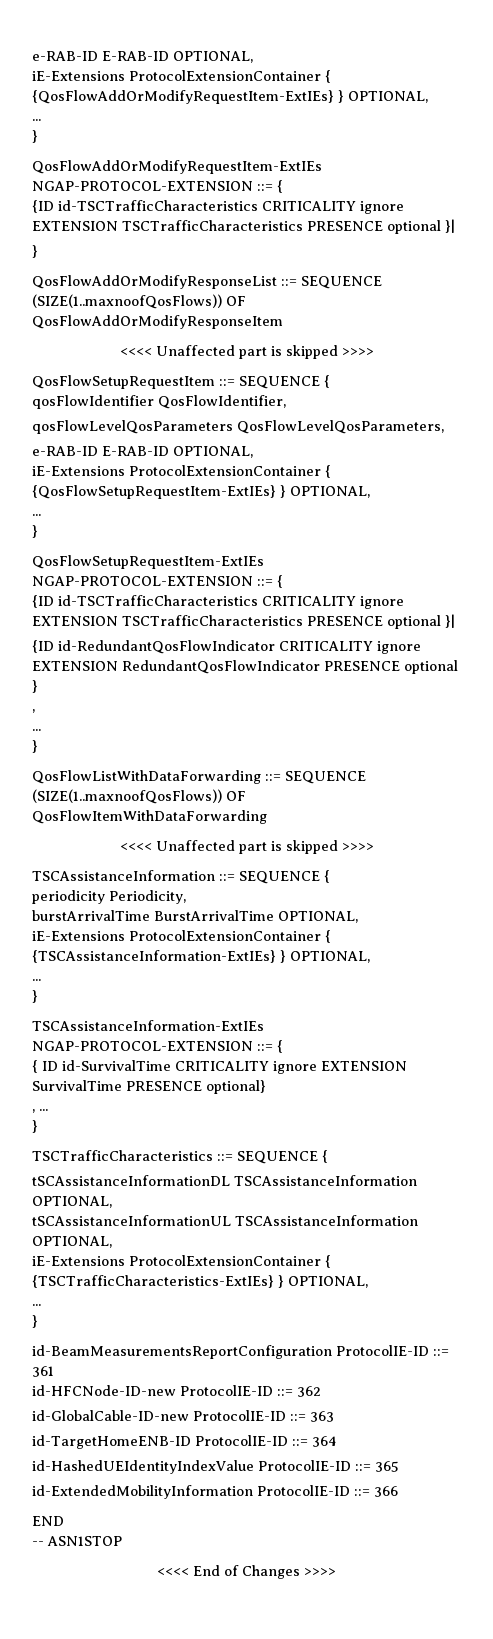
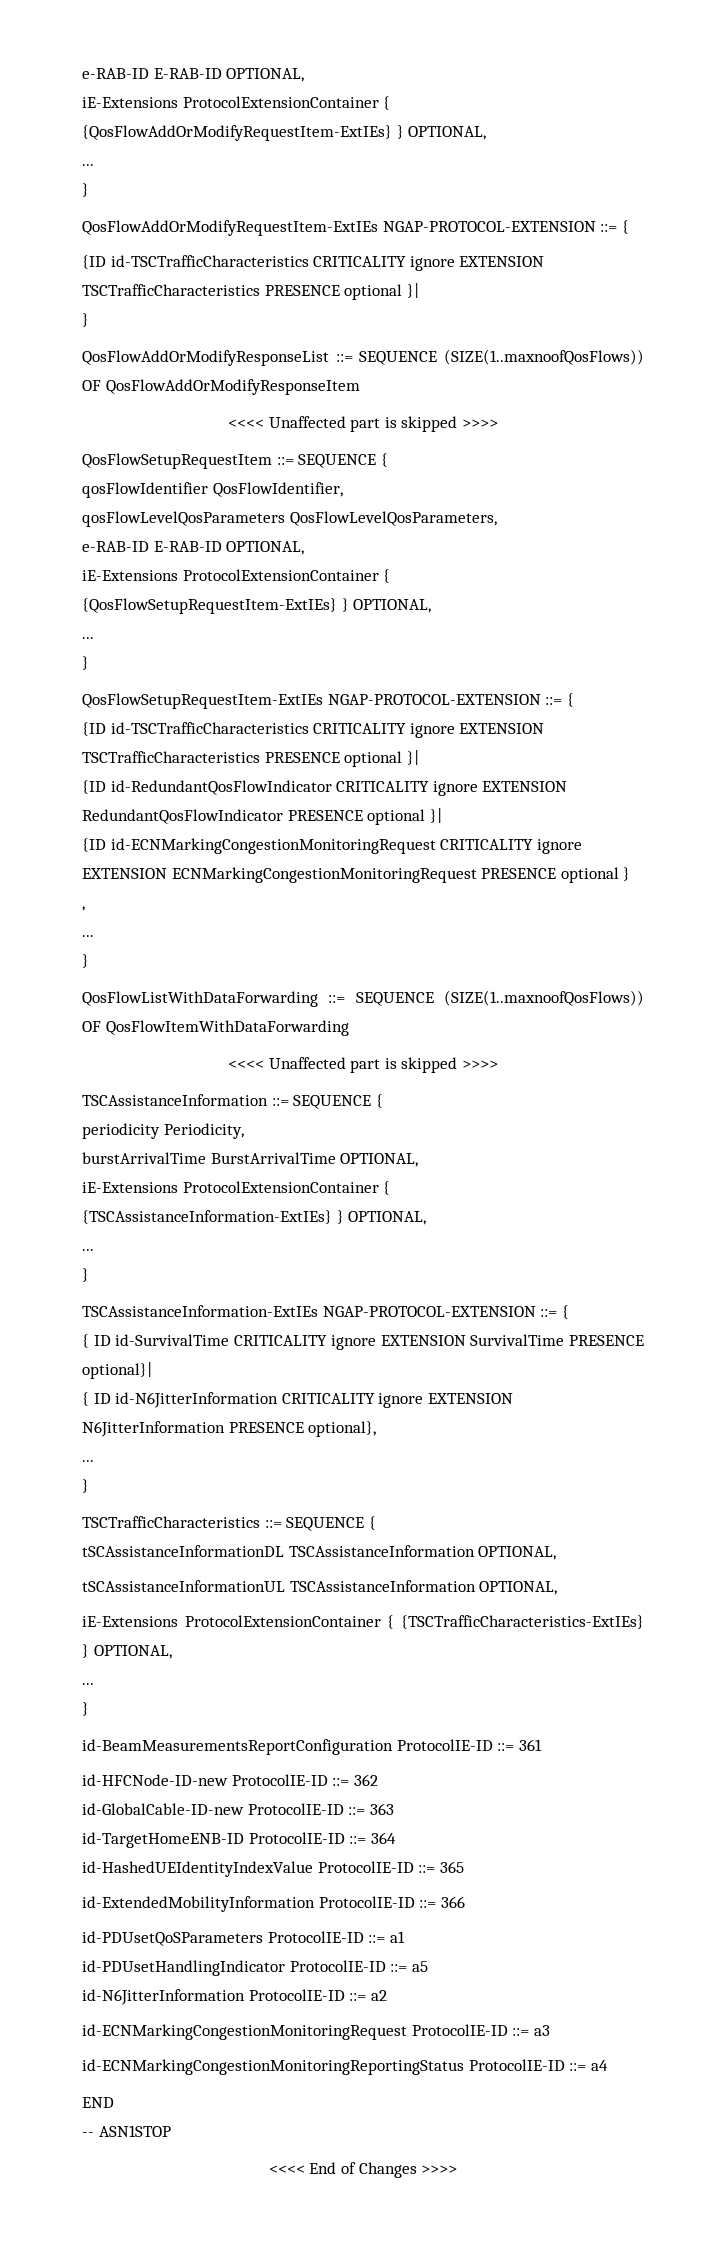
- {ID id-RedundantQosFlowIndicator CRITICALITY ignore EXTENSION RedundantQosFlowIndicator PRESENCE optional }
+ {ID id-RedundantQosFlowIndicator CRITICALITY ignore EXTENSION RedundantQosFlowIndicator PRESENCE optional }|
+ {ID id-ECNMarkingCongestionMonitoringRequest CRITICALITY ignore EXTENSION ECNMarkingCongestionMonitoringRequest PRESENCE optional }
- { ID id-SurvivalTime CRITICALITY ignore EXTENSION SurvivalTime PRESENCE optional}
- , ...
+ { ID id-SurvivalTime CRITICALITY ignore EXTENSION SurvivalTime PRESENCE optional}|
+ { ID id-N6JitterInformation CRITICALITY ignore EXTENSION N6JitterInformation PRESENCE optional},
+ ...
+ id-PDUsetQoSParameters ProtocolIE-ID ::= a1
+ id-PDUsetHandlingIndicator ProtocolIE-ID ::= a5
+ id-N6JitterInformation ProtocolIE-ID ::= a2
+ id-ECNMarkingCongestionMonitoringRequest ProtocolIE-ID ::= a3
+ id-ECNMarkingCongestionMonitoringReportingStatus ProtocolIE-ID ::= a4

